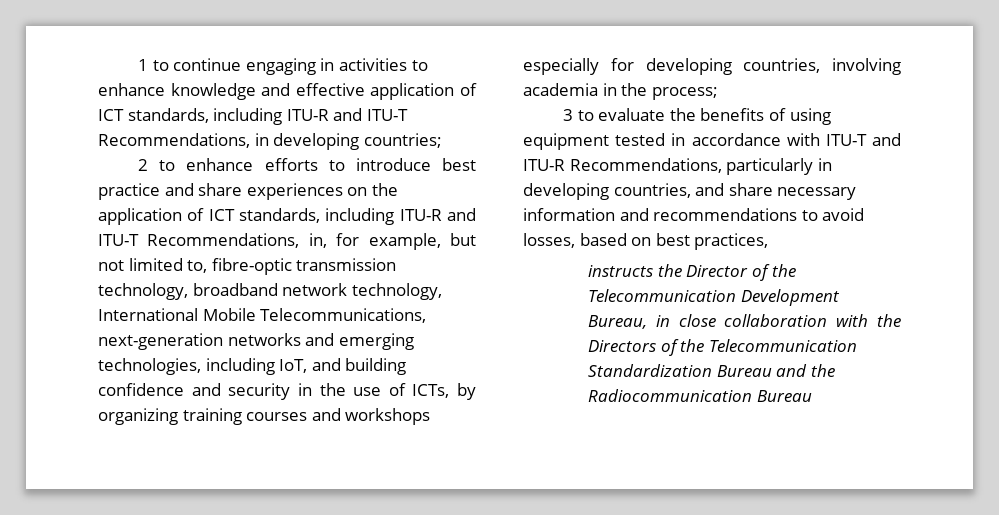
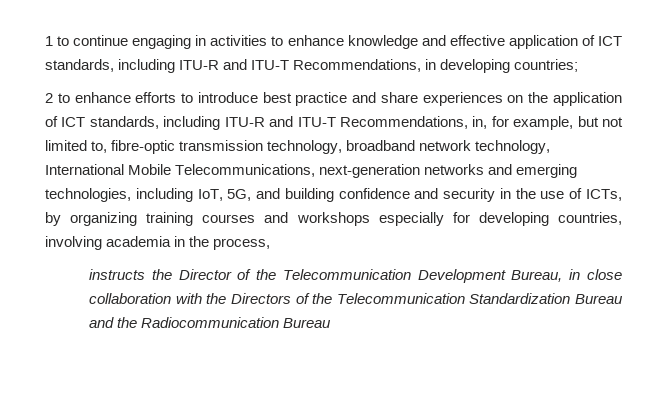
- 2 to enhance efforts to introduce best practice and share experiences on the application of ICT standards, including ITU-R and ITU-T Recommendations, in, for example, but not limited to, fibre-optic transmission technology, broadband network technology, International Mobile Telecommunications, next-generation networks and emerging technologies, including IoT, and building confidence and security in the use of ICTs, by organizing training courses and workshops especially for developing countries, involving academia in the process;
- 3 to evaluate the benefits of using equipment tested in accordance with ITU-T and ITU-R Recommendations, particularly in developing countries, and share necessary information and recommendations to avoid losses, based on best practices,
+ 2 to enhance efforts to introduce best practice and share experiences on the application of ICT standards, including ITU-R and ITU-T Recommendations, in, for example, but not limited to, fibre-optic transmission technology, broadband network technology, International Mobile Telecommunications, next-generation networks and emerging technologies, including IoT, 5G, and building confidence and security in the use of ICTs, by organizing training courses and workshops especially for developing countries, involving academia in the process,

